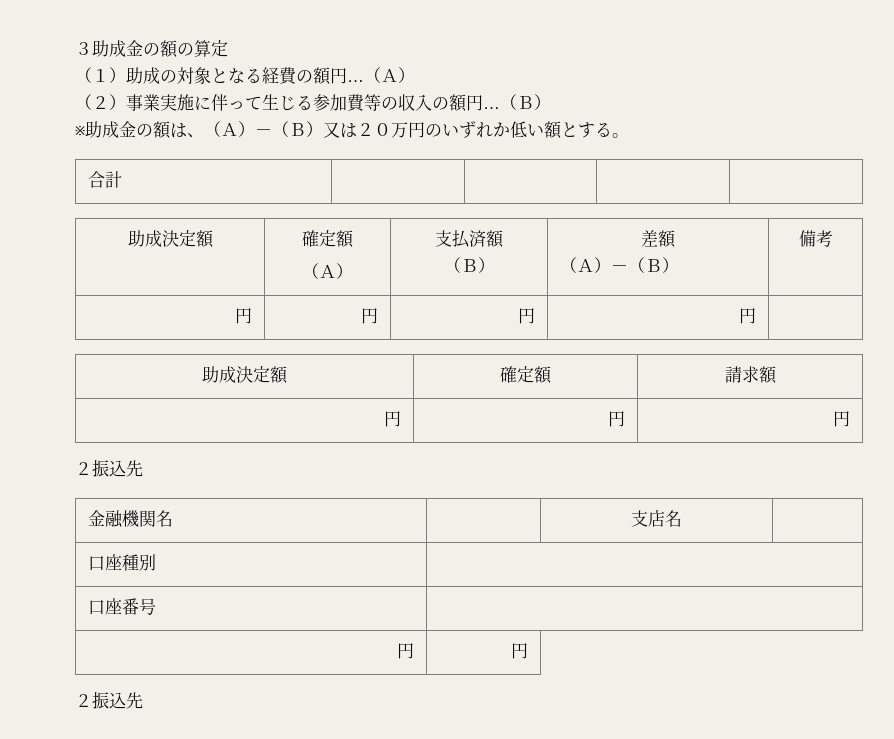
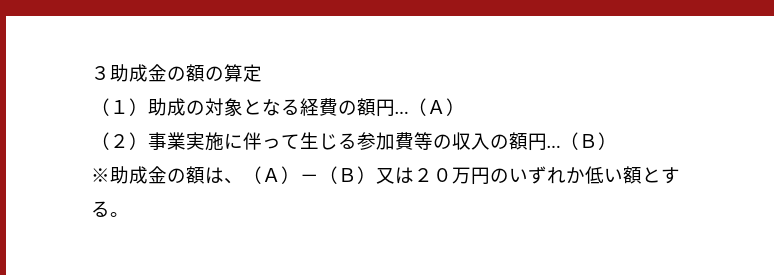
- 合計 | | | |
- 助成決定額 | 確定額
- （Ａ） | 支払済額
- （Ｂ） | 差額
- （Ａ）－（Ｂ） | 備考
- 円 | 円 | 円 | 円 |
- 助成決定額 | 確定額 | 請求額
- 円 | 円 | 円
- ２振込先
- 金融機関名 | | 支店名 |
- 口座種別 |
- 口座番号 |
- 円 | 円
- ２振込先

